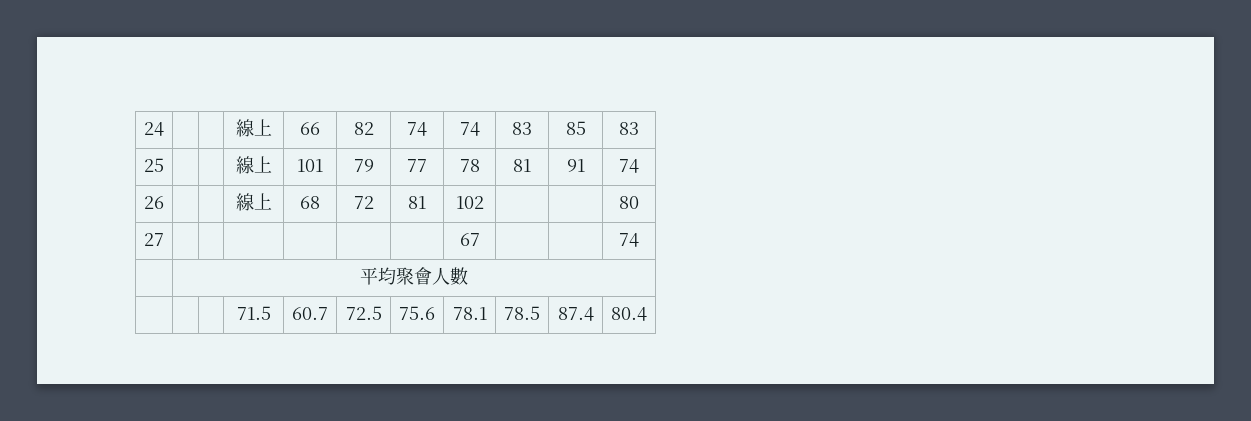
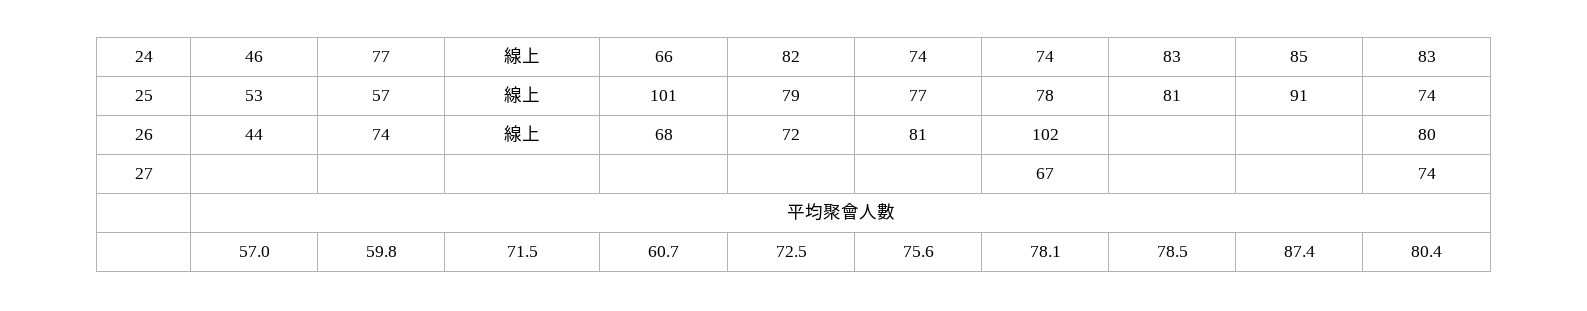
- 24 | | | 線上 | 66 | 82 | 74 | 74 | 83 | 85 | 83
+ 24 | 46 | 77 | 線上 | 66 | 82 | 74 | 74 | 83 | 85 | 83
- 25 | | | 線上 | 101 | 79 | 77 | 78 | 81 | 91 | 74
+ 25 | 53 | 57 | 線上 | 101 | 79 | 77 | 78 | 81 | 91 | 74
- 26 | | | 線上 | 68 | 72 | 81 | 102 | | | 80
+ 26 | 44 | 74 | 線上 | 68 | 72 | 81 | 102 | | | 80
- | | | 71.5 | 60.7 | 72.5 | 75.6 | 78.1 | 78.5 | 87.4 | 80.4
+ | 57.0 | 59.8 | 71.5 | 60.7 | 72.5 | 75.6 | 78.1 | 78.5 | 87.4 | 80.4

